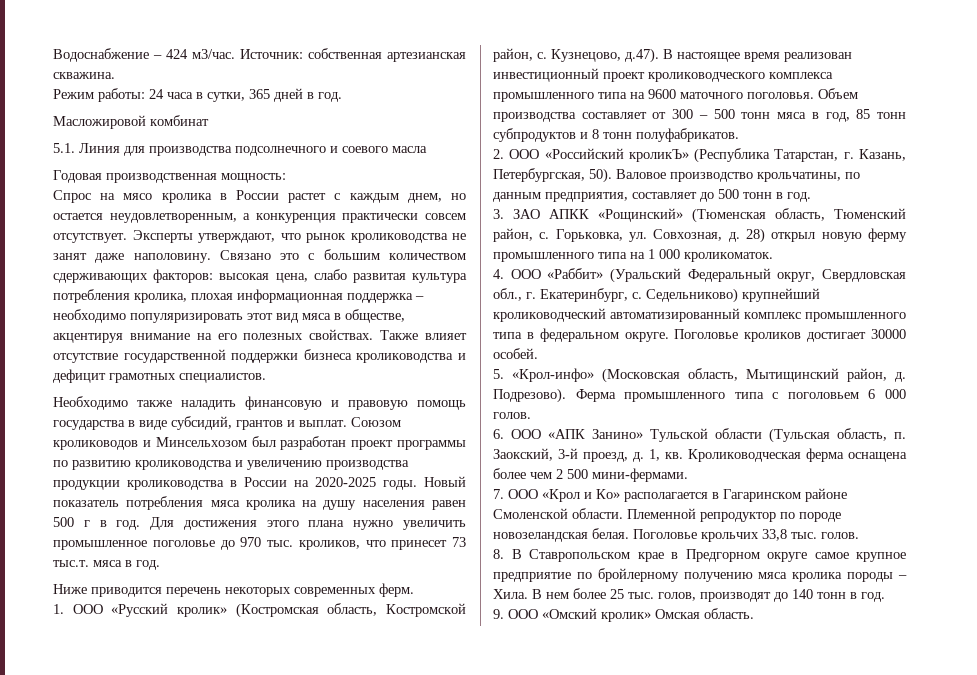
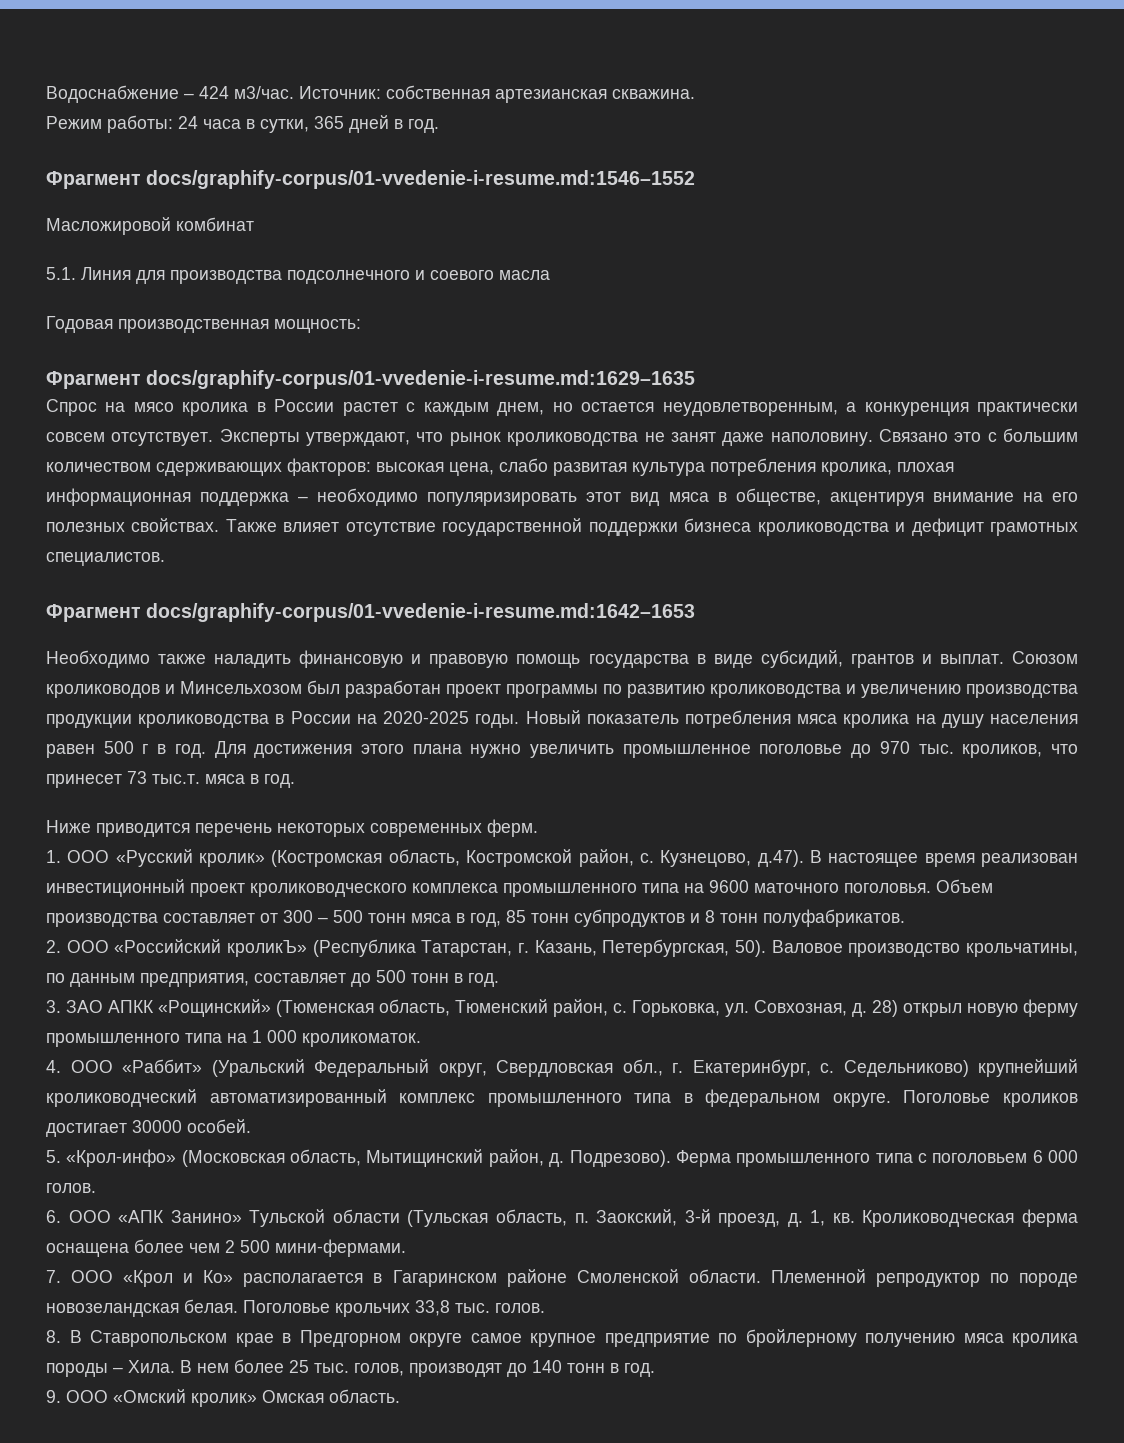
+ Фрагмент docs/graphify-corpus/01-vvedenie-i-resume.md:1546–1552
+ Фрагмент docs/graphify-corpus/01-vvedenie-i-resume.md:1629–1635
+ Фрагмент docs/graphify-corpus/01-vvedenie-i-resume.md:1642–1653

